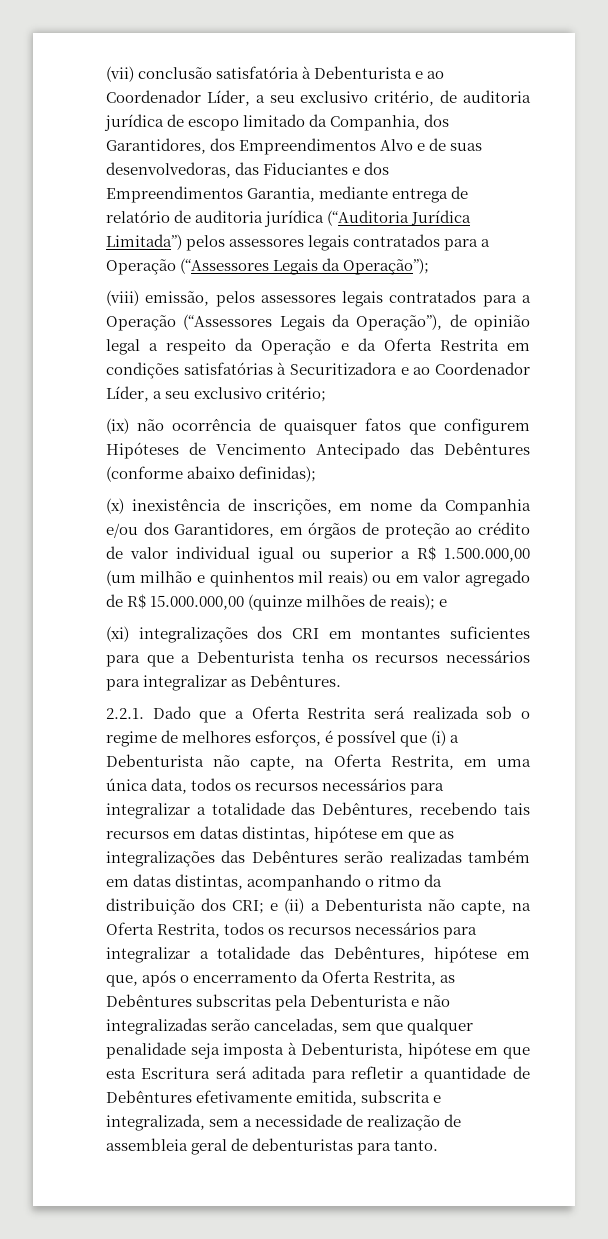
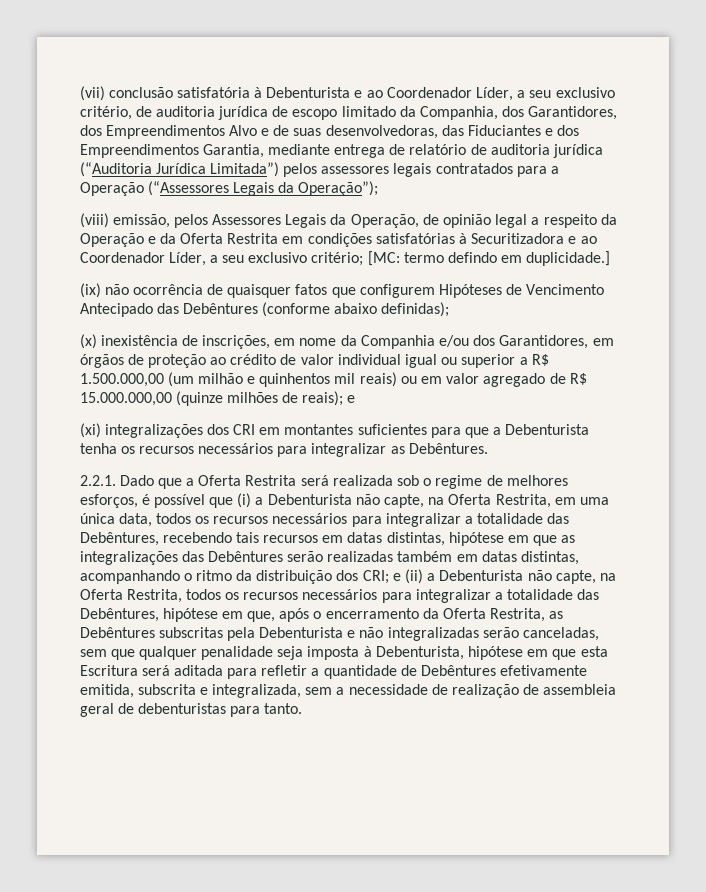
- (viii) emissão, pelos assessores legais contratados para a Operação (“Assessores Legais da Operação”), de opinião legal a respeito da Operação e da Oferta Restrita em condições satisfatórias à Securitizadora e ao Coordenador Líder, a seu exclusivo critério;
+ (viii) emissão, pelos Assessores Legais da Operação, de opinião legal a respeito da Operação e da Oferta Restrita em condições satisfatórias à Securitizadora e ao Coordenador Líder, a seu exclusivo critério; [MC: termo defindo em duplicidade.]

